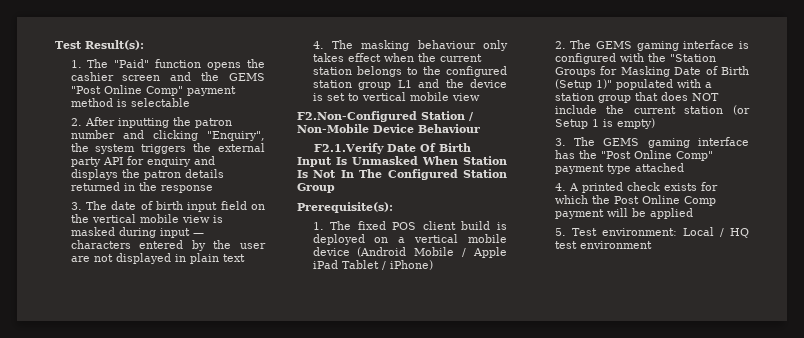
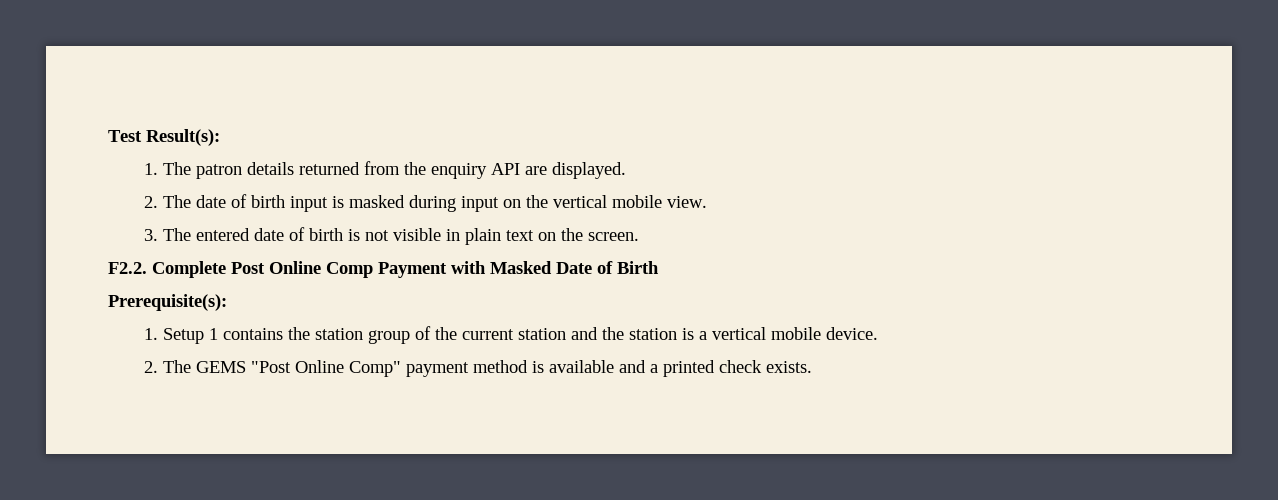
- 1. The "Paid" function opens the cashier screen and the GEMS "Post Online Comp" payment method is selectable
- 2. After inputting the patron number and clicking "Enquiry", the system triggers the external party API for enquiry and displays the patron details returned in the response
- 3. The date of birth input field on the vertical mobile view is masked during input — characters entered by the user are not displayed in plain text
- 4. The masking behaviour only takes effect when the current station belongs to the configured station group L1 and the device is set to vertical mobile view
- F2.Non-Configured Station / Non-Mobile Device Behaviour
- F2.1.Verify Date Of Birth Input Is Unmasked When Station Is Not In The Configured Station Group
+ 1. The patron details returned from the enquiry API are displayed.
+ 2. The date of birth input is masked during input on the vertical mobile view.
+ 3. The entered date of birth is not visible in plain text on the screen.
+ F2.2. Complete Post Online Comp Payment with Masked Date of Birth
  Prerequisite(s):
- 1. The fixed POS client build is deployed on a vertical mobile device (Android Mobile / Apple iPad Tablet / iPhone)
- 2. The GEMS gaming interface is configured with the "Station Groups for Masking Date of Birth (Setup 1)" populated with a station group that does NOT include the current station (or Setup 1 is empty)
- 3. The GEMS gaming interface has the "Post Online Comp" payment type attached
- 4. A printed check exists for which the Post Online Comp payment will be applied
- 5. Test environment: Local / HQ test environment
+ 1. Setup 1 contains the station group of the current station and the station is a vertical mobile device.
+ 2. The GEMS "Post Online Comp" payment method is available and a printed check exists.

